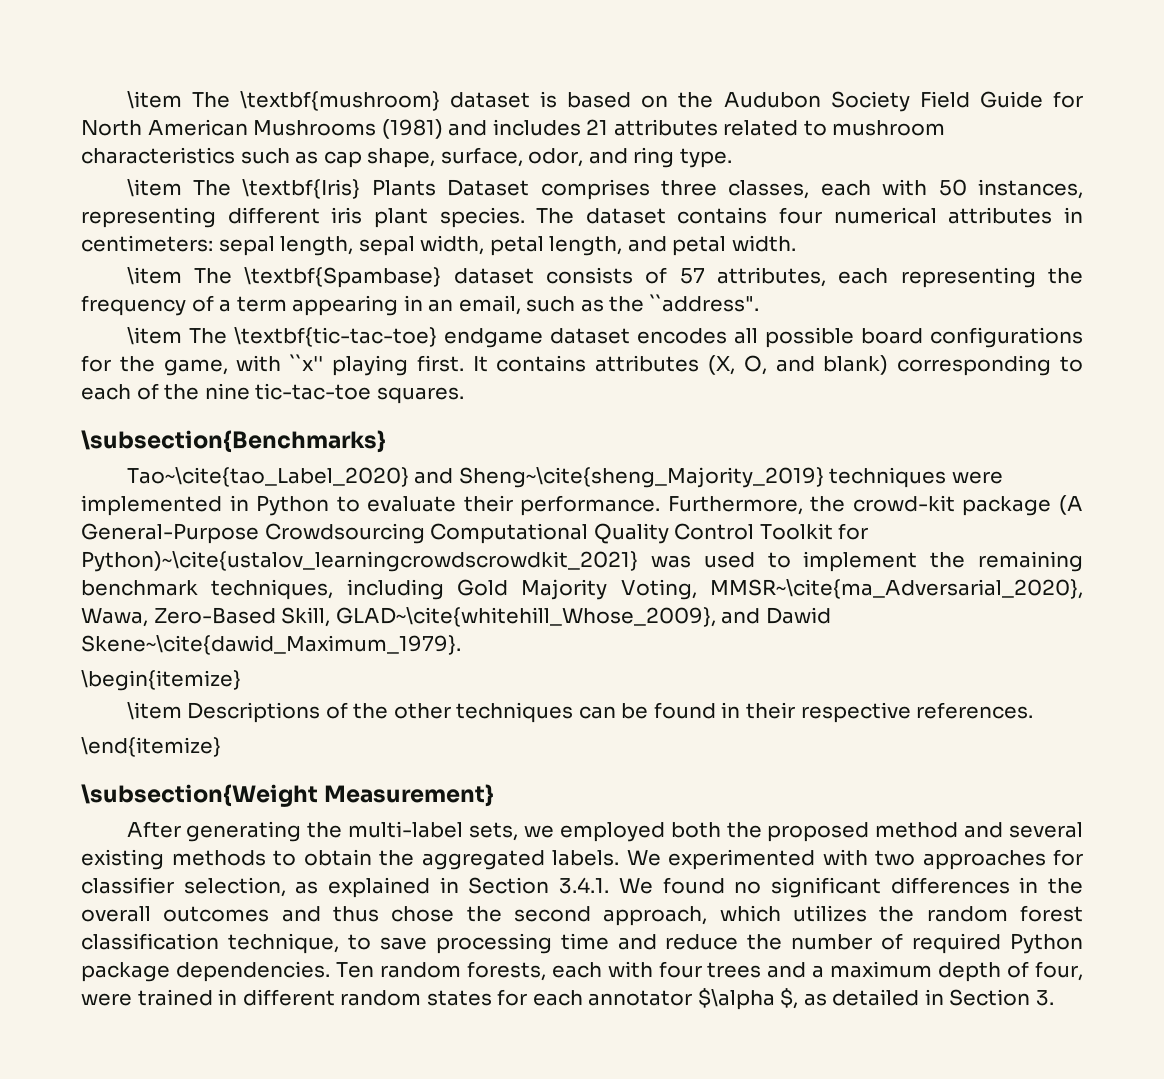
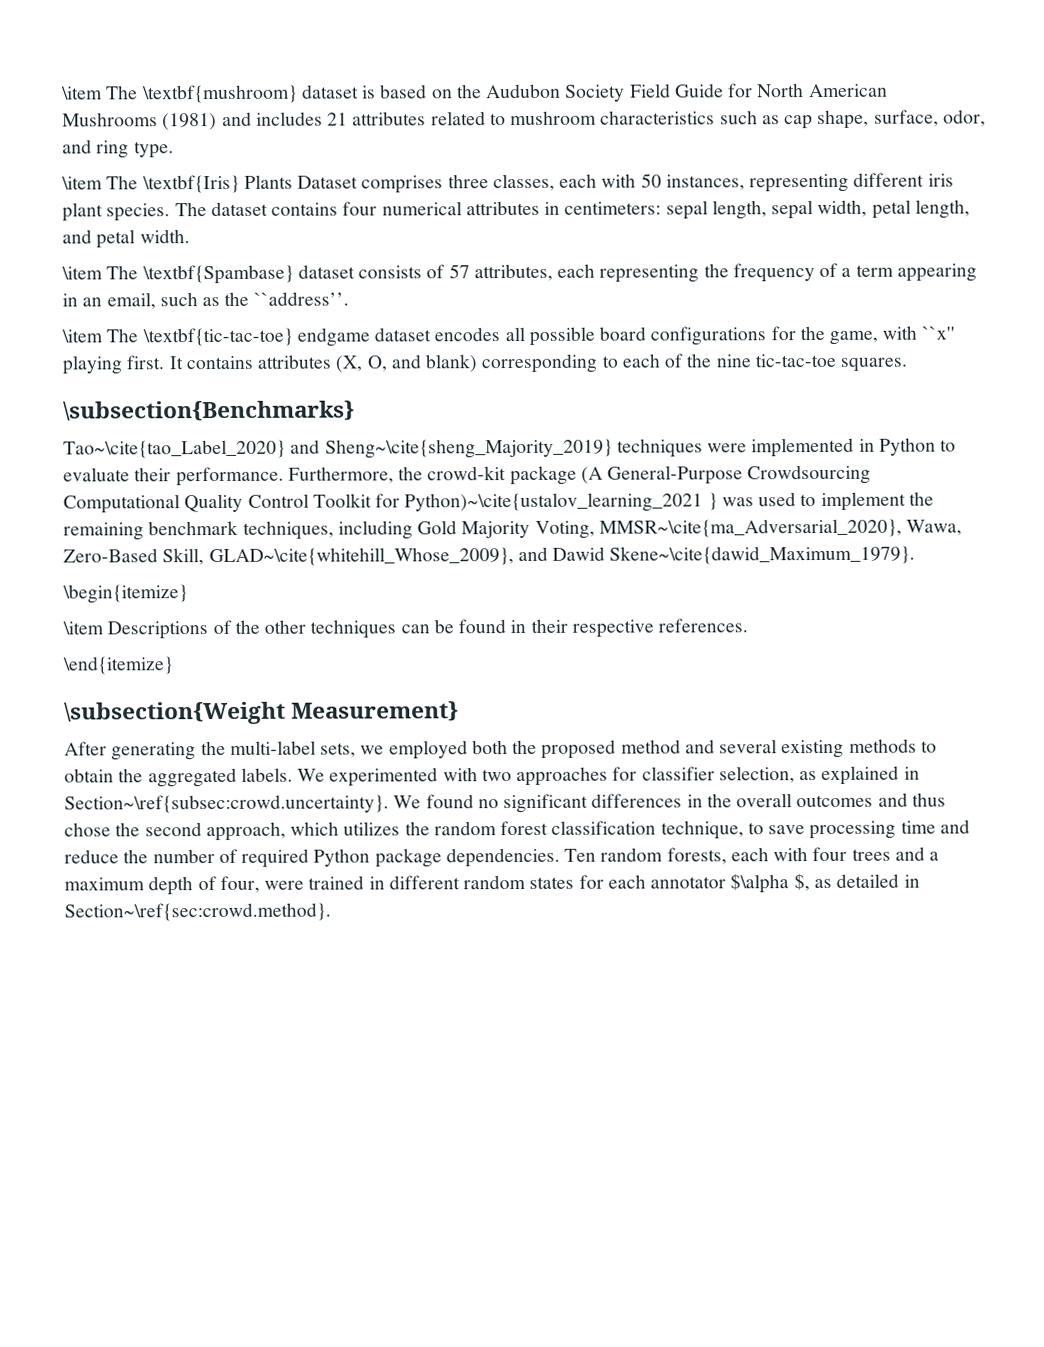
- \item The \textbf{Spambase} dataset consists of 57 attributes, each representing the frequency of a term appearing in an email, such as the ``address".
+ \item The \textbf{Spambase} dataset consists of 57 attributes, each representing the frequency of a term appearing in an email, such as the ``address’’.
- Furthermore, the crowd-kit package (A General-Purpose Crowdsourcing Computational Quality Control Toolkit for Python)~\cite{ustalov_learningcrowdscrowdkit_2021} was used to implement the remaining benchmark techniques, including Gold Majority Voting, MMSR~\cite{ma_Adversarial_2020}, Wawa, Zero-Based Skill, GLAD~\cite{whitehill_Whose_2009}, and Dawid Skene~\cite{dawid_Maximum_1979}.
+ Furthermore, the crowd-kit package (A General-Purpose Crowdsourcing Computational Quality Control Toolkit for Python)~\cite{ustalov_learning_2021 } was used to implement the remaining benchmark techniques, including Gold Majority Voting, MMSR~\cite{ma_Adversarial_2020}, Wawa, Zero-Based Skill, GLAD~\cite{whitehill_Whose_2009}, and Dawid Skene~\cite{dawid_Maximum_1979}.
- We experimented with two approaches for classifier selection, as explained in Section 3.4.1. We found no significant differences in the overall outcomes and thus chose the second approach, which utilizes the random forest classification technique, to save processing time and reduce the number of required Python package dependencies.
+ We experimented with two approaches for classifier selection, as explained in Section~\ref{subsec:crowd.uncertainty}. We found no significant differences in the overall outcomes and thus chose the second approach, which utilizes the random forest classification technique, to save processing time and reduce the number of required Python package dependencies.
- Ten random forests, each with four trees and a maximum depth of four, were trained in different random states for each annotator $\alpha $, as detailed in Section 3.
+ Ten random forests, each with four trees and a maximum depth of four, were trained in different random states for each annotator $\alpha $, as detailed in Section~\ref{sec:crowd.method}.

